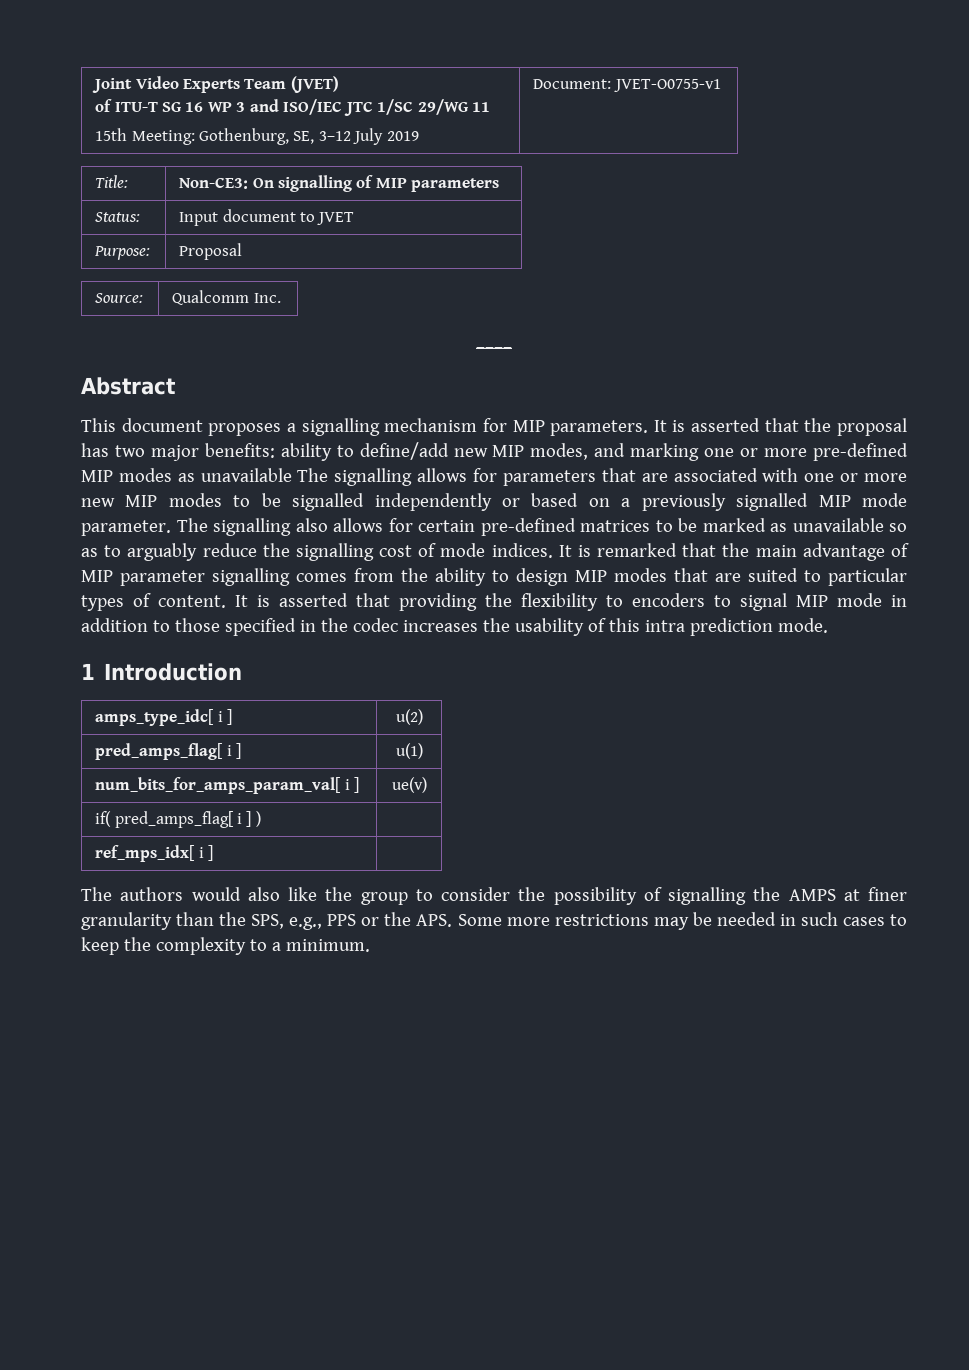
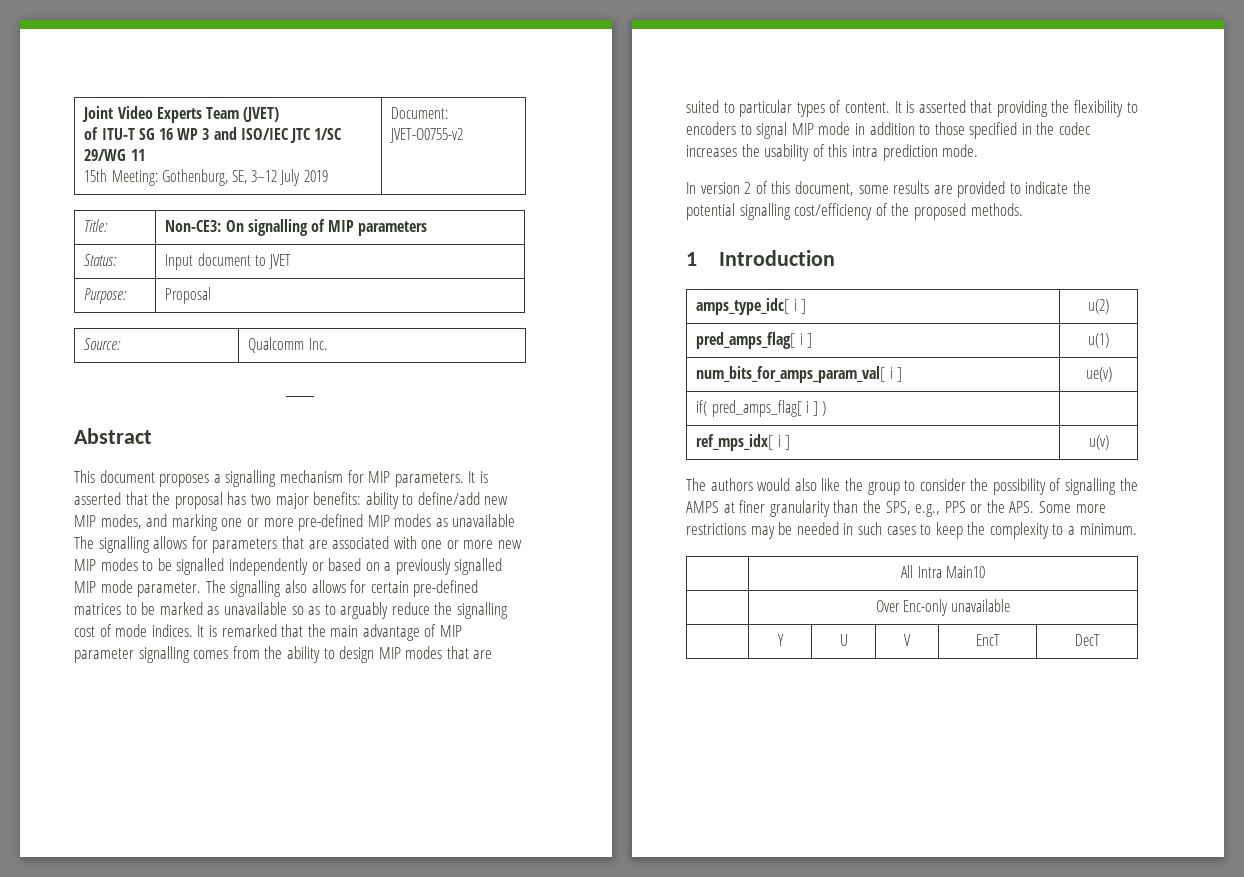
  Joint Video Experts Team (JVET)
  of ITU-T SG 16 WP 3 and ISO/IEC JTC 1/SC 29/WG 11
- 15th Meeting: Gothenburg, SE, 3–12 July 2019 | Document: JVET-O0755-v1
+ 15th Meeting: Gothenburg, SE, 3–12 July 2019 | Document: JVET-O0755-v2
+ In version 2 of this document, some results are provided to indicate the potential signalling cost/efficiency of the proposed methods.
- ref_mps_idx[ i ] |
+ ref_mps_idx[ i ] | u(v)
+ | All Intra Main10
+ | Over Enc-only unavailable
+ | Y | U | V | EncT | DecT

